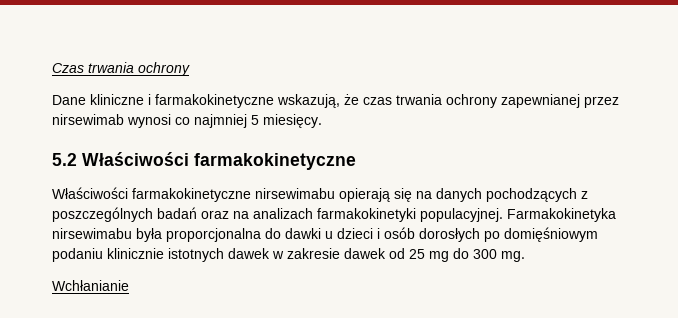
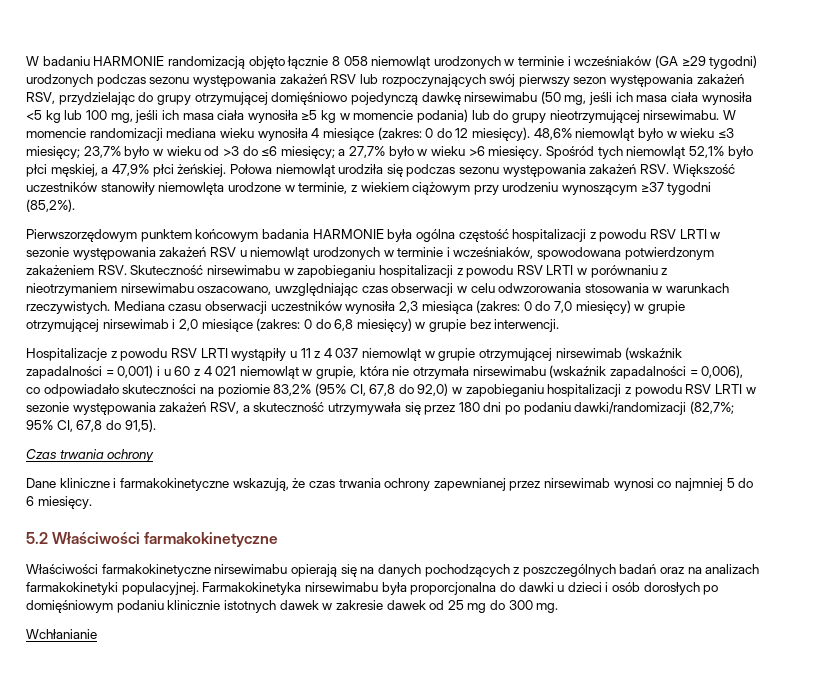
+ W badaniu HARMONIE randomizacją objęto łącznie 8 058 niemowląt urodzonych w terminie i wcześniaków (GA ≥29 tygodni) urodzonych podczas sezonu występowania zakażeń RSV lub rozpoczynających swój pierwszy sezon występowania zakażeń RSV, przydzielając do grupy otrzymującej domięśniowo pojedynczą dawkę nirsewimabu (50 mg, jeśli ich masa ciała wynosiła <5 kg lub 100 mg, jeśli ich masa ciała wynosiła ≥5 kg w momencie podania) lub do grupy nieotrzymującej nirsewimabu. W momencie randomizacji mediana wieku wynosiła 4 miesiące (zakres: 0 do 12 miesięcy). 48,6% niemowląt było w wieku ≤3 miesięcy; 23,7% było w wieku od >3 do ≤6 miesięcy; a 27,7% było w wieku >6 miesięcy. Spośród tych niemowląt 52,1% było płci męskiej, a 47,9% płci żeńskiej. Połowa niemowląt urodziła się podczas sezonu występowania zakażeń RSV. Większość uczestników stanowiły niemowlęta urodzone w terminie, z wiekiem ciążowym przy urodzeniu wynoszącym ≥37 tygodni (85,2%).
+ Pierwszorzędowym punktem końcowym badania HARMONIE była ogólna częstość hospitalizacji z powodu RSV LRTI w sezonie występowania zakażeń RSV u niemowląt urodzonych w terminie i wcześniaków, spowodowana potwierdzonym zakażeniem RSV. Skuteczność nirsewimabu w zapobieganiu hospitalizacji z powodu RSV LRTI w porównaniu z nieotrzymaniem nirsewimabu oszacowano, uwzględniając czas obserwacji w celu odwzorowania stosowania w warunkach rzeczywistych. Mediana czasu obserwacji uczestników wynosiła 2,3 miesiąca (zakres: 0 do 7,0 miesięcy) w grupie otrzymującej nirsewimab i 2,0 miesiące (zakres: 0 do 6,8 miesięcy) w grupie bez interwencji.
+ Hospitalizacje z powodu RSV LRTI wystąpiły u 11 z 4 037 niemowląt w grupie otrzymującej nirsewimab (wskaźnik zapadalności = 0,001) i u 60 z 4 021 niemowląt w grupie, która nie otrzymała nirsewimabu (wskaźnik zapadalności = 0,006), co odpowiadało skuteczności na poziomie 83,2% (95% CI, 67,8 do 92,0) w zapobieganiu hospitalizacji z powodu RSV LRTI w sezonie występowania zakażeń RSV, a skuteczność utrzymywała się przez 180 dni po podaniu dawki/randomizacji (82,7%; 95% CI, 67,8 do 91,5).
- Dane kliniczne i farmakokinetyczne wskazują, że czas trwania ochrony zapewnianej przez nirsewimab wynosi co najmniej 5 miesięcy.
+ Dane kliniczne i farmakokinetyczne wskazują, że czas trwania ochrony zapewnianej przez nirsewimab wynosi co najmniej 5 do 6 miesięcy.

